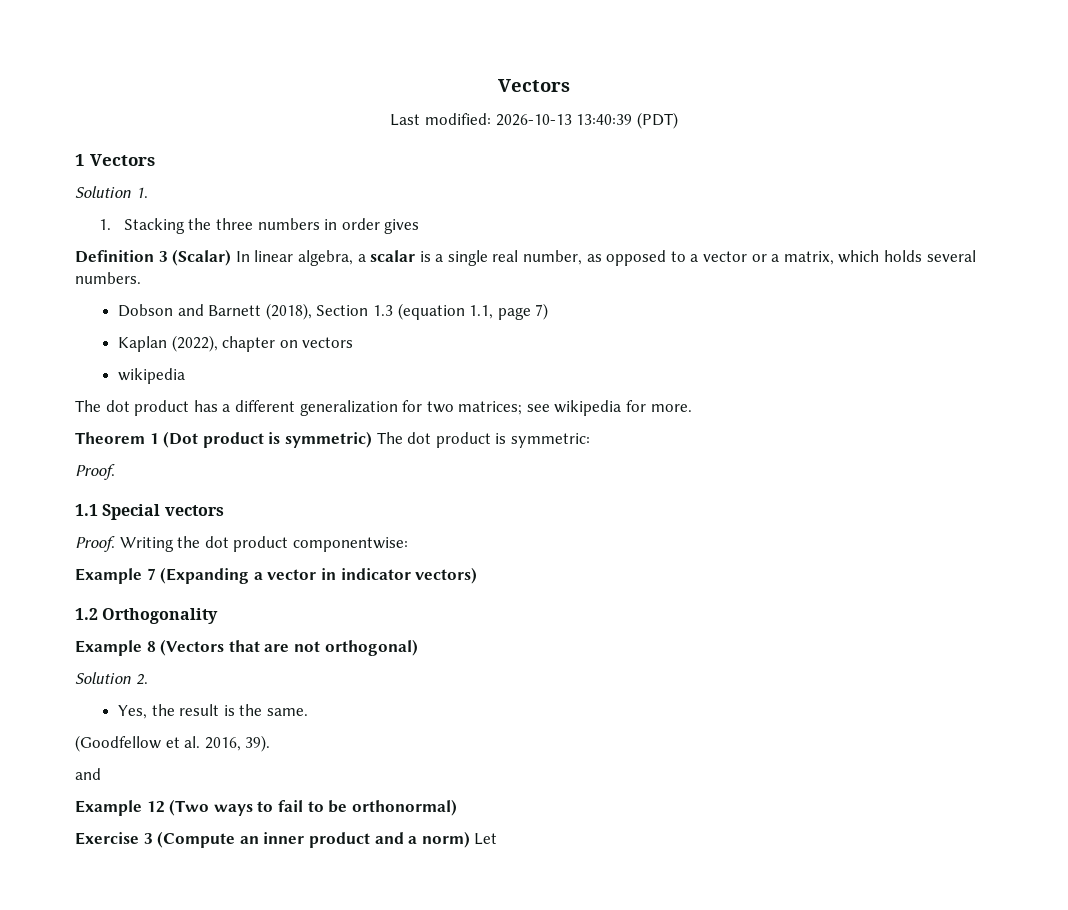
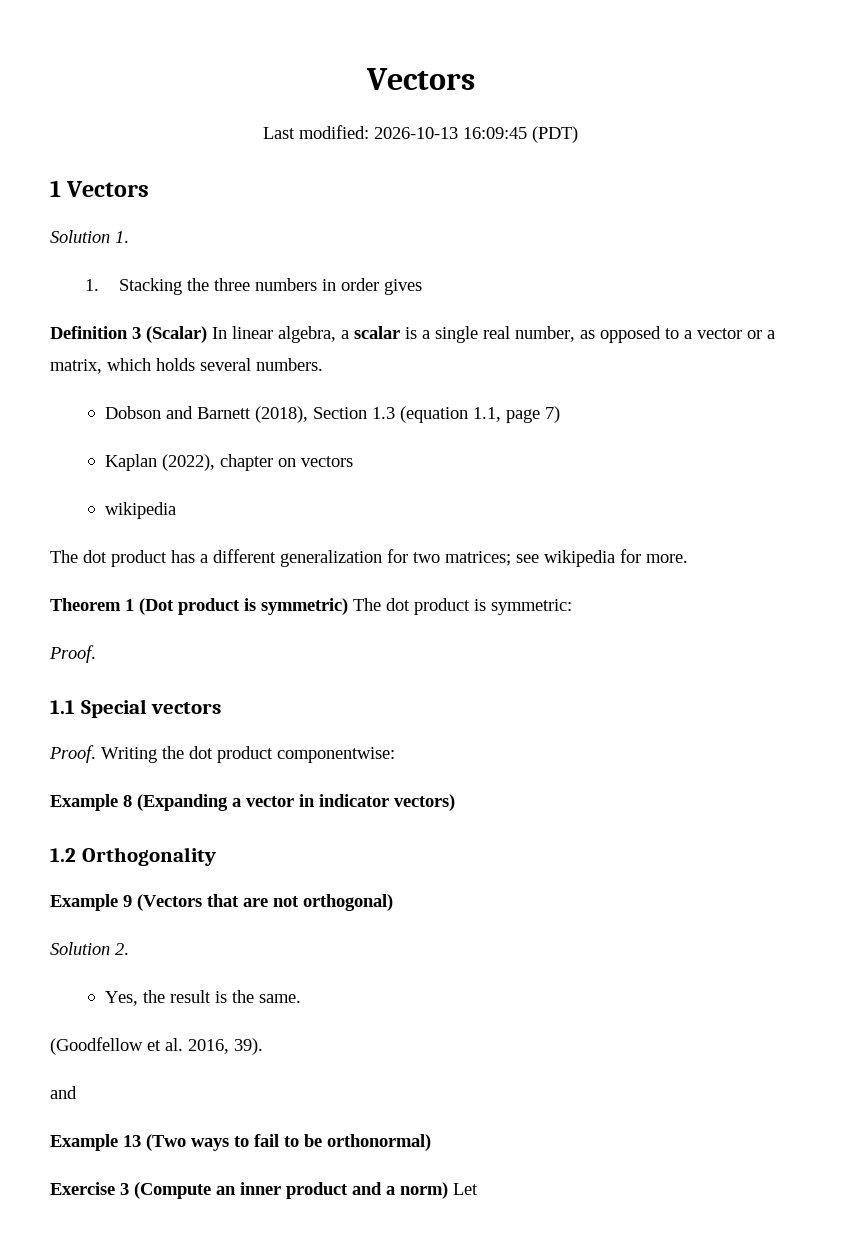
- Last modified: 2026-10-13 13:40:39 (PDT)
+ Last modified: 2026-10-13 16:09:45 (PDT)
- Example 7 (Expanding a vector in indicator vectors)
+ Example 8 (Expanding a vector in indicator vectors)
- Example 8 (Vectors that are not orthogonal)
+ Example 9 (Vectors that are not orthogonal)
- Example 12 (Two ways to fail to be orthonormal)
+ Example 13 (Two ways to fail to be orthonormal)

